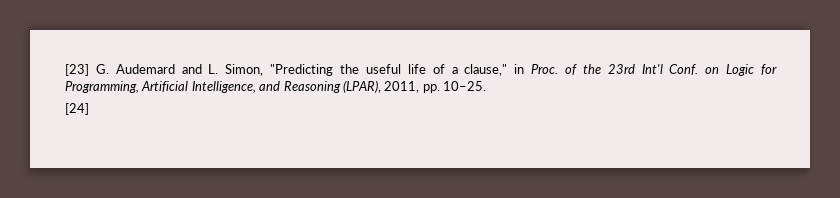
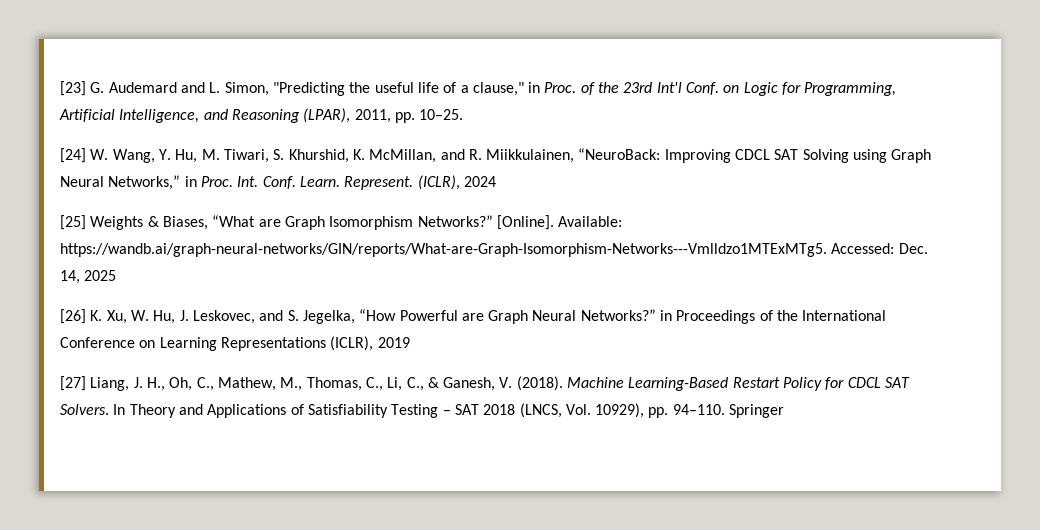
- [24]
+ [24] W. Wang, Y. Hu, M. Tiwari, S. Khurshid, K. McMillan, and R. Miikkulainen, “NeuroBack: Improving CDCL SAT Solving using Graph Neural Networks,” in Proc. Int. Conf. Learn. Represent. (ICLR), 2024
+ [25] Weights & Biases, “What are Graph Isomorphism Networks?” [Online]. Available: https://wandb.ai/graph-neural-networks/GIN/reports/What-are-Graph-Isomorphism-Networks---Vmlldzo1MTExMTg5. Accessed: Dec. 14, 2025
+ [26] K. Xu, W. Hu, J. Leskovec, and S. Jegelka, “How Powerful are Graph Neural Networks?” in Proceedings of the International Conference on Learning Representations (ICLR), 2019
+ [27] Liang, J. H., Oh, C., Mathew, M., Thomas, C., Li, C., & Ganesh, V. (2018). Machine Learning-Based Restart Policy for CDCL SAT Solvers. In Theory and Applications of Satisfiability Testing – SAT 2018 (LNCS, Vol. 10929), pp. 94–110. Springer

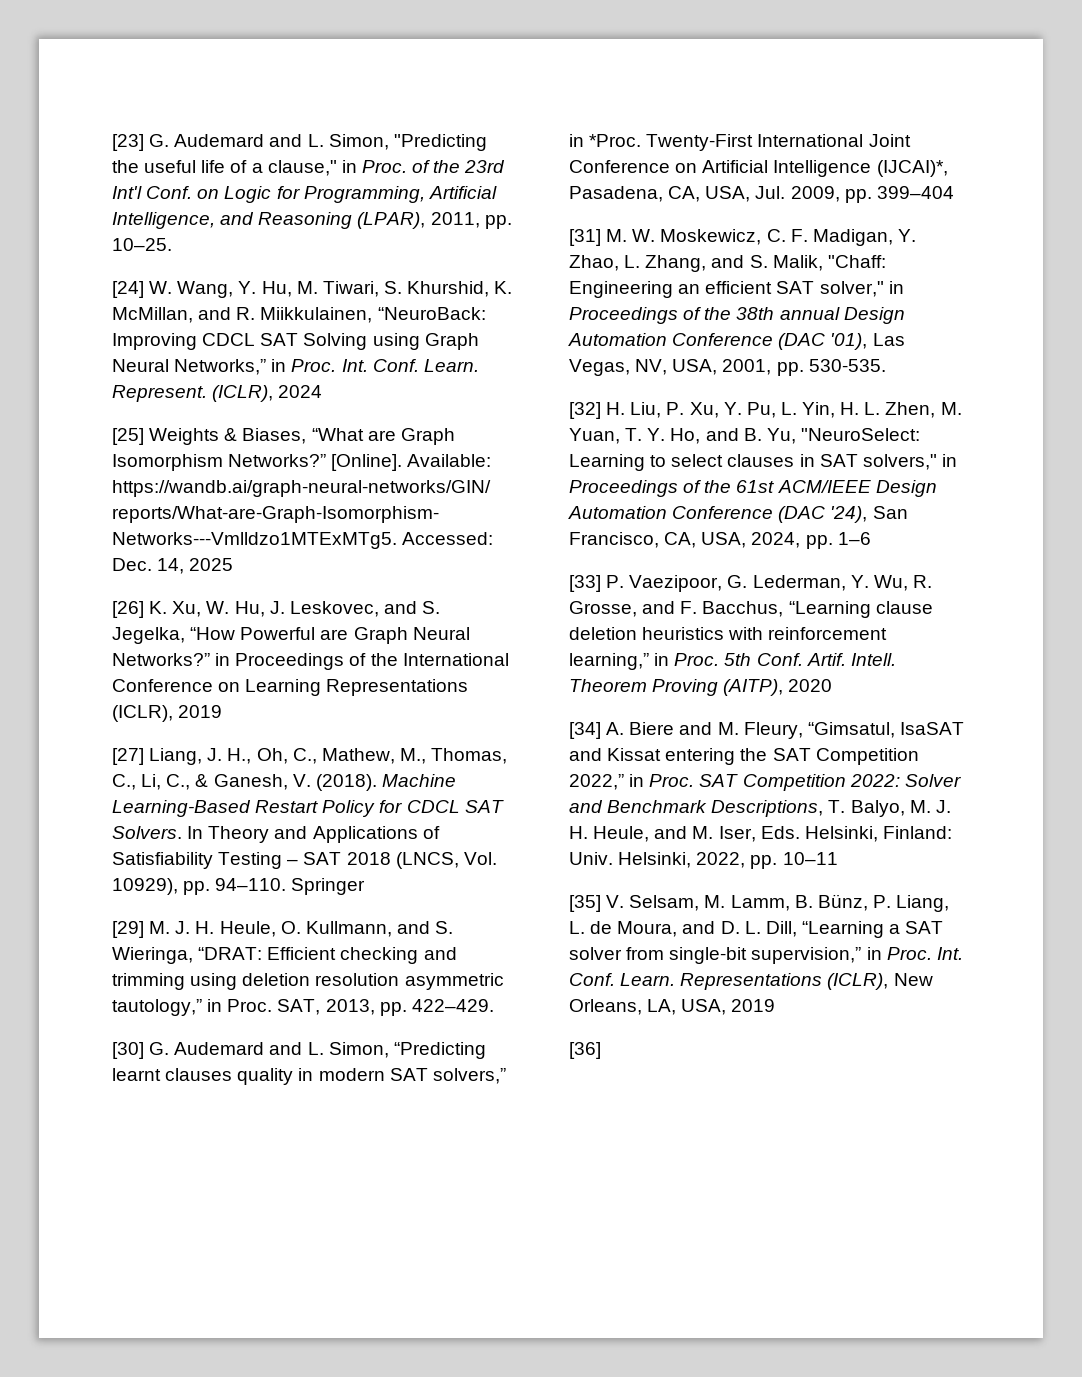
+ [29] M. J. H. Heule, O. Kullmann, and S. Wieringa, “DRAT: Efficient checking and trimming using deletion resolution asymmetric tautology,” in Proc. SAT, 2013, pp. 422–429.
+ [30] G. Audemard and L. Simon, “Predicting learnt clauses quality in modern SAT solvers,” in *Proc. Twenty-First International Joint Conference on Artificial Intelligence (IJCAI)*, Pasadena, CA, USA, Jul. 2009, pp. 399–404
+ [31] M. W. Moskewicz, C. F. Madigan, Y. Zhao, L. Zhang, and S. Malik, "Chaff: Engineering an efficient SAT solver," in Proceedings of the 38th annual Design Automation Conference (DAC '01), Las Vegas, NV, USA, 2001, pp. 530-535.
+ [32] H. Liu, P. Xu, Y. Pu, L. Yin, H. L. Zhen, M. Yuan, T. Y. Ho, and B. Yu, "NeuroSelect: Learning to select clauses in SAT solvers," in Proceedings of the 61st ACM/IEEE Design Automation Conference (DAC '24), San Francisco, CA, USA, 2024, pp. 1–6
+ [33] P. Vaezipoor, G. Lederman, Y. Wu, R. Grosse, and F. Bacchus, “Learning clause deletion heuristics with reinforcement learning,” in Proc. 5th Conf. Artif. Intell. Theorem Proving (AITP), 2020
+ [34] A. Biere and M. Fleury, “Gimsatul, IsaSAT and Kissat entering the SAT Competition 2022,” in Proc. SAT Competition 2022: Solver and Benchmark Descriptions, T. Balyo, M. J. H. Heule, and M. Iser, Eds. Helsinki, Finland: Univ. Helsinki, 2022, pp. 10–11
+ [35] V. Selsam, M. Lamm, B. Bünz, P. Liang, L. de Moura, and D. L. Dill, “Learning a SAT solver from single-bit supervision,” in Proc. Int. Conf. Learn. Representations (ICLR), New Orleans, LA, USA, 2019
+ [36]

